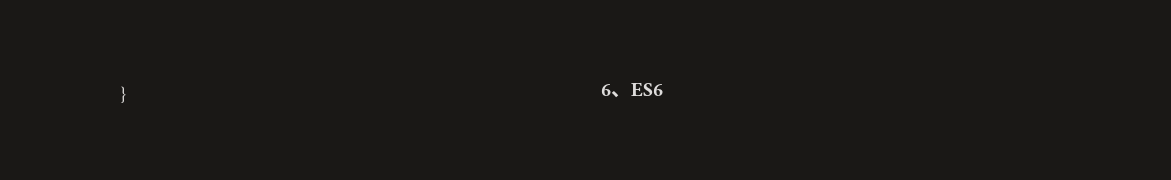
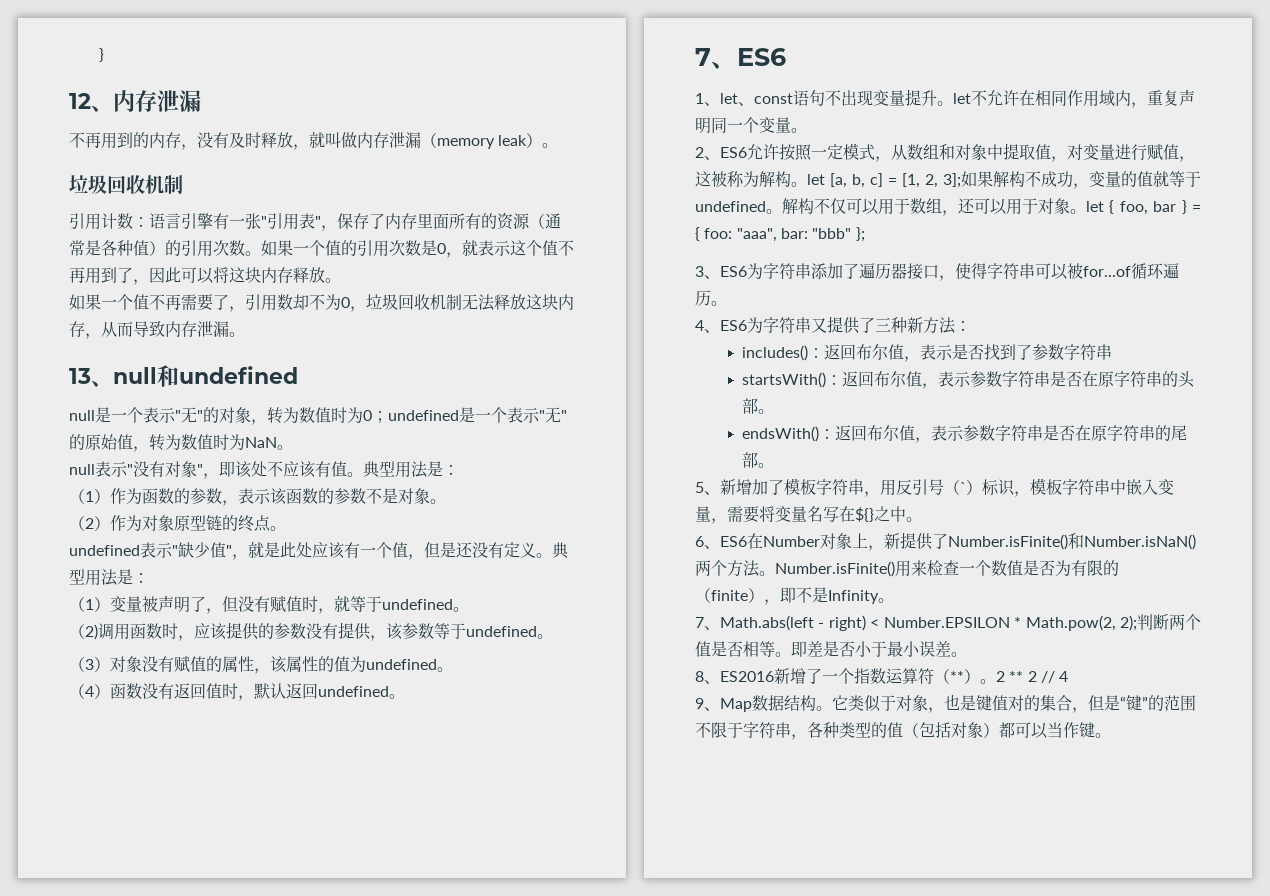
- 6、ES6
+ 12、内存泄漏
+ 不再用到的内存，没有及时释放，就叫做内存泄漏（memory leak）。
+ 垃圾回收机制
+ 引用计数：语言引擎有一张"引用表"，保存了内存里面所有的资源（通常是各种值）的引用次数。如果一个值的引用次数是0，就表示这个值不再用到了，因此可以将这块内存释放。
+ 如果一个值不再需要了，引用数却不为0，垃圾回收机制无法释放这块内存，从而导致内存泄漏。
+ 13、null和undefined
+ null是一个表示"无"的对象，转为数值时为0；undefined是一个表示"无"的原始值，转为数值时为NaN。
+ null表示"没有对象"，即该处不应该有值。典型用法是：
+ （1）作为函数的参数，表示该函数的参数不是对象。
+ （2）作为对象原型链的终点。
+ undefined表示"缺少值"，就是此处应该有一个值，但是还没有定义。典型用法是：
+ （1）变量被声明了，但没有赋值时，就等于undefined。
+ （2)调用函数时，应该提供的参数没有提供，该参数等于undefined。
+ （3）对象没有赋值的属性，该属性的值为undefined。
+ （4）函数没有返回值时，默认返回undefined。
+ 7、ES6
+ 1、let、const语句不出现变量提升。let不允许在相同作用域内，重复声明同一个变量。
+ 2、ES6允许按照一定模式，从数组和对象中提取值，对变量进行赋值，这被称为解构。let [a, b, c] = [1, 2, 3];如果解构不成功，变量的值就等于undefined。解构不仅可以用于数组，还可以用于对象。let { foo, bar } = { foo: "aaa", bar: "bbb" };
+ 3、ES6为字符串添加了遍历器接口，使得字符串可以被for...of循环遍历。
+ 4、ES6为字符串又提供了三种新方法：
+ includes()：返回布尔值，表示是否找到了参数字符串
+ startsWith()：返回布尔值，表示参数字符串是否在原字符串的头部。
+ endsWith()：返回布尔值，表示参数字符串是否在原字符串的尾部。
+ 5、新增加了模板字符串，用反引号（`）标识，模板字符串中嵌入变量，需要将变量名写在${}之中。
+ 6、ES6在Number对象上，新提供了Number.isFinite()和Number.isNaN()两个方法。Number.isFinite()用来检查一个数值是否为有限的（finite），即不是Infinity。
+ 7、Math.abs(left - right) < Number.EPSILON * Math.pow(2, 2);判断两个值是否相等。即差是否小于最小误差。
+ 8、ES2016新增了一个指数运算符（**）。2 ** 2 // 4
+ 9、Map数据结构。它类似于对象，也是键值对的集合，但是“键”的范围不限于字符串，各种类型的值（包括对象）都可以当作键。

